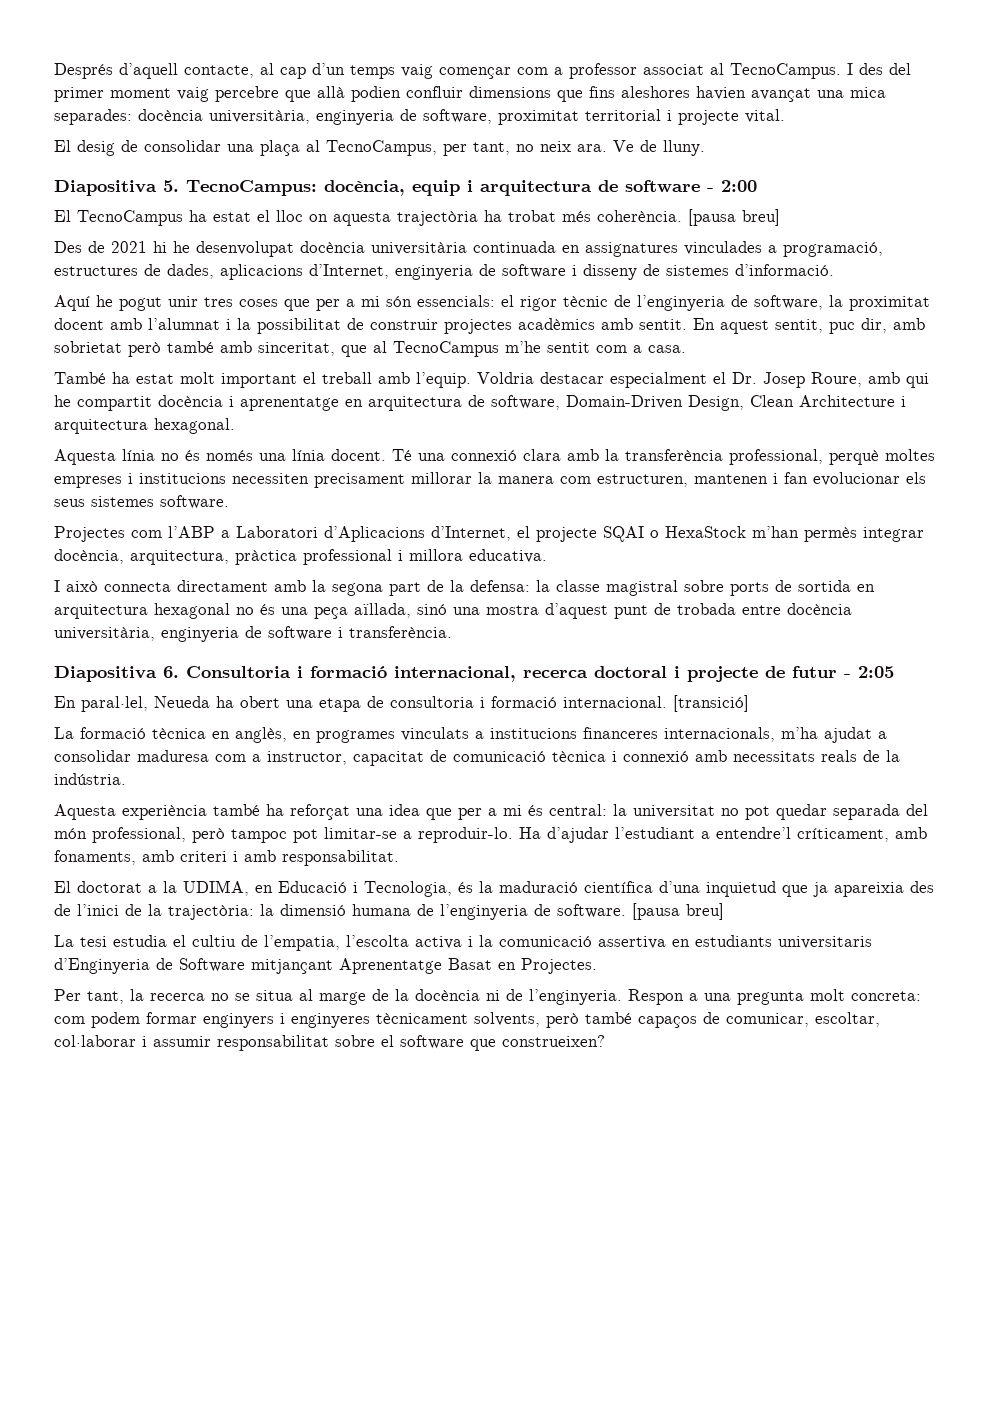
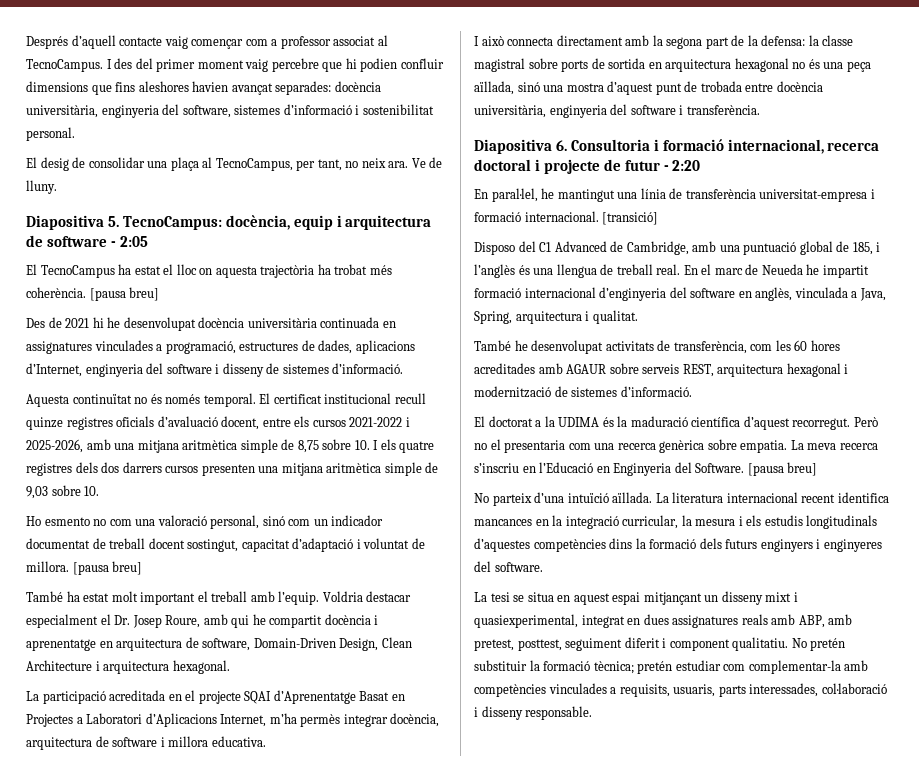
- Després d’aquell contacte, al cap d’un temps vaig començar com a professor associat al TecnoCampus.
+ Després d’aquell contacte vaig començar com a professor associat al TecnoCampus.
- I des del primer moment vaig percebre que allà podien confluir dimensions que fins aleshores havien avançat una mica separades: docència universitària, enginyeria de software, proximitat territorial i projecte vital.
+ I des del primer moment vaig percebre que hi podien confluir dimensions que fins aleshores havien avançat separades: docència universitària, enginyeria del software, sistemes d’informació i sostenibilitat personal.
- Diapositiva 5. TecnoCampus: docència, equip i arquitectura de software - 2:00
+ Diapositiva 5. TecnoCampus: docència, equip i arquitectura de software - 2:05
- Des de 2021 hi he desenvolupat docència universitària continuada en assignatures vinculades a programació, estructures de dades, aplicacions d’Internet, enginyeria de software i disseny de sistemes d’informació.
+ Des de 2021 hi he desenvolupat docència universitària continuada en assignatures vinculades a programació, estructures de dades, aplicacions d’Internet, enginyeria del software i disseny de sistemes d’informació.
- Aquí he pogut unir tres coses que per a mi són essencials: el rigor tècnic de l’enginyeria de software, la proximitat docent amb l’alumnat i la possibilitat de construir projectes acadèmics amb sentit. En aquest sentit, puc dir, amb sobrietat però també amb sinceritat, que al TecnoCampus m’he sentit com a casa.
+ Aquesta continuïtat no és només temporal. El certificat institucional recull quinze registres oficials d’avaluació docent, entre els cursos 2021-2022 i 2025-2026, amb una mitjana aritmètica simple de 8,75 sobre 10. I els quatre registres dels dos darrers cursos presenten una mitjana aritmètica simple de 9,03 sobre 10.
+ Ho esmento no com una valoració personal, sinó com un indicador documentat de treball docent sostingut, capacitat d’adaptació i voluntat de millora. [pausa breu]
- Aquesta línia no és només una línia docent. Té una connexió clara amb la transferència professional, perquè moltes empreses i institucions necessiten precisament millorar la manera com estructuren, mantenen i fan evolucionar els seus sistemes software.
- Projectes com l’ABP a Laboratori d’Aplicacions d’Internet, el projecte SQAI o HexaStock m’han permès integrar docència, arquitectura, pràctica professional i millora educativa.
+ La participació acreditada en el projecte SQAI d’Aprenentatge Basat en Projectes a Laboratori d’Aplicacions Internet, m’ha permès integrar docència, arquitectura de software i millora educativa.
- I això connecta directament amb la segona part de la defensa: la classe magistral sobre ports de sortida en arquitectura hexagonal no és una peça aïllada, sinó una mostra d’aquest punt de trobada entre docència universitària, enginyeria de software i transferència.
+ I això connecta directament amb la segona part de la defensa: la classe magistral sobre ports de sortida en arquitectura hexagonal no és una peça aïllada, sinó una mostra d’aquest punt de trobada entre docència universitària, enginyeria del software i transferència.
- Diapositiva 6. Consultoria i formació internacional, recerca doctoral i projecte de futur - 2:05
+ Diapositiva 6. Consultoria i formació internacional, recerca doctoral i projecte de futur - 2:20
- En paral·lel, Neueda ha obert una etapa de consultoria i formació internacional. [transició]
- La formació tècnica en anglès, en programes vinculats a institucions financeres internacionals, m’ha ajudat a consolidar maduresa com a instructor, capacitat de comunicació tècnica i connexió amb necessitats reals de la indústria.
- Aquesta experiència també ha reforçat una idea que per a mi és central: la universitat no pot quedar separada del món professional, però tampoc pot limitar-se a reproduir-lo. Ha d’ajudar l’estudiant a entendre’l críticament, amb fonaments, amb criteri i amb responsabilitat.
- El doctorat a la UDIMA, en Educació i Tecnologia, és la maduració científica d’una inquietud que ja apareixia des de l’inici de la trajectòria: la dimensió humana de l’enginyeria de software. [pausa breu]
- La tesi estudia el cultiu de l’empatia, l’escolta activa i la comunicació assertiva en estudiants universitaris d’Enginyeria de Software mitjançant Aprenentatge Basat en Projectes.
- Per tant, la recerca no se situa al marge de la docència ni de l’enginyeria. Respon a una pregunta molt concreta: com podem formar enginyers i enginyeres tècnicament solvents, però també capaços de comunicar, escoltar, col·laborar i assumir responsabilitat sobre el software que construeixen?
+ En paral·lel, he mantingut una línia de transferència universitat-empresa i formació internacional. [transició]
+ Disposo del C1 Advanced de Cambridge, amb una puntuació global de 185, i l’anglès és una llengua de treball real. En el marc de Neueda he impartit formació internacional d’enginyeria del software en anglès, vinculada a Java, Spring, arquitectura i qualitat.
+ També he desenvolupat activitats de transferència, com les 60 hores acreditades amb AGAUR sobre serveis REST, arquitectura hexagonal i modernització de sistemes d’informació.
+ El doctorat a la UDIMA és la maduració científica d’aquest recorregut. Però no el presentaria com una recerca genèrica sobre empatia. La meva recerca s’inscriu en l’Educació en Enginyeria del Software. [pausa breu]
+ No parteix d’una intuïció aïllada. La literatura internacional recent identifica mancances en la integració curricular, la mesura i els estudis longitudinals d’aquestes competències dins la formació dels futurs enginyers i enginyeres del software.
+ La tesi se situa en aquest espai mitjançant un disseny mixt i quasiexperimental, integrat en dues assignatures reals amb ABP, amb pretest, posttest, seguiment diferit i component qualitatiu. No pretén substituir la formació tècnica; pretén estudiar com complementar-la amb competències vinculades a requisits, usuaris, parts interessades, col·laboració i disseny responsable.

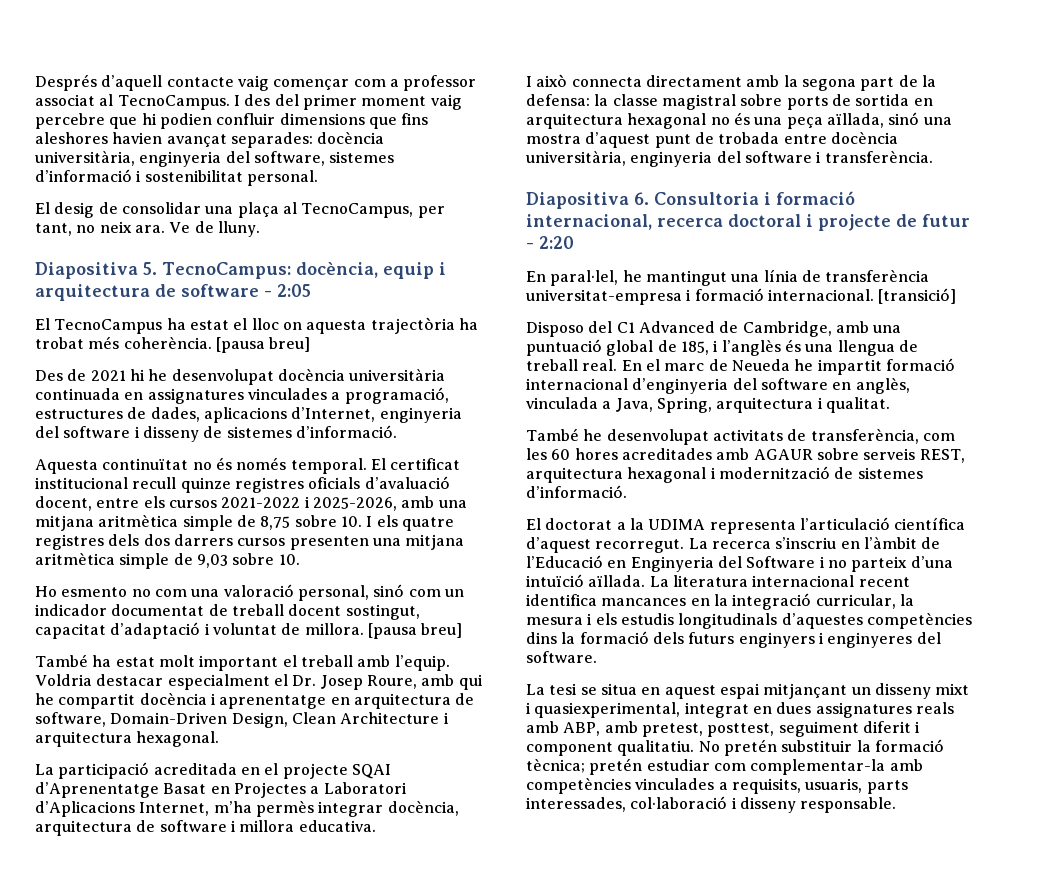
- El doctorat a la UDIMA és la maduració científica d’aquest recorregut. Però no el presentaria com una recerca genèrica sobre empatia. La meva recerca s’inscriu en l’Educació en Enginyeria del Software. [pausa breu]
- No parteix d’una intuïció aïllada.
+ El doctorat a la UDIMA representa l’articulació científica d’aquest recorregut. La recerca s’inscriu en l’àmbit de l’Educació en Enginyeria del Software i no parteix d’una intuïció aïllada.

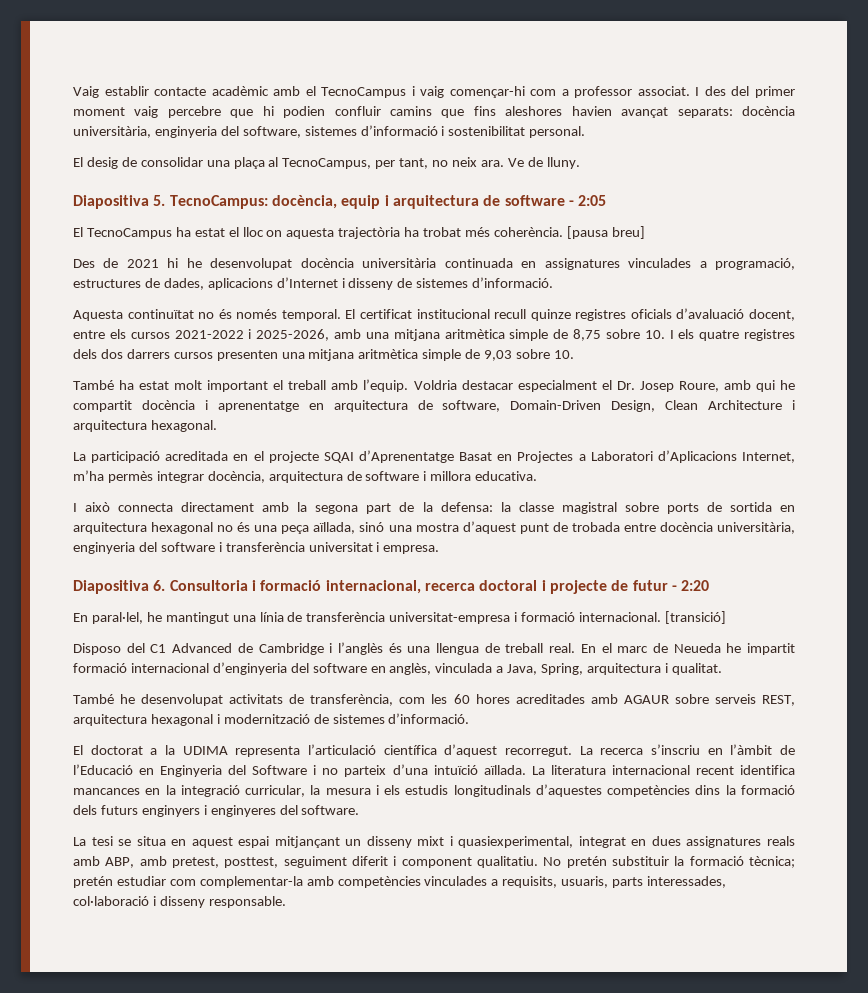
- Després d’aquell contacte vaig començar com a professor associat al TecnoCampus.
+ Vaig establir contacte acadèmic amb el TecnoCampus i vaig començar-hi com a professor associat.
- I des del primer moment vaig percebre que hi podien confluir dimensions que fins aleshores havien avançat separades: docència universitària, enginyeria del software, sistemes d’informació i sostenibilitat personal.
+ I des del primer moment vaig percebre que hi podien confluir camins que fins aleshores havien avançat separats: docència universitària, enginyeria del software, sistemes d’informació i sostenibilitat personal.
- Des de 2021 hi he desenvolupat docència universitària continuada en assignatures vinculades a programació, estructures de dades, aplicacions d’Internet, enginyeria del software i disseny de sistemes d’informació.
+ Des de 2021 hi he desenvolupat docència universitària continuada en assignatures vinculades a programació, estructures de dades, aplicacions d’Internet i disseny de sistemes d’informació.
- Ho esmento no com una valoració personal, sinó com un indicador documentat de treball docent sostingut, capacitat d’adaptació i voluntat de millora. [pausa breu]
- I això connecta directament amb la segona part de la defensa: la classe magistral sobre ports de sortida en arquitectura hexagonal no és una peça aïllada, sinó una mostra d’aquest punt de trobada entre docència universitària, enginyeria del software i transferència.
+ I això connecta directament amb la segona part de la defensa: la classe magistral sobre ports de sortida en arquitectura hexagonal no és una peça aïllada, sinó una mostra d’aquest punt de trobada entre docència universitària, enginyeria del software i transferència universitat i empresa.
- Disposo del C1 Advanced de Cambridge, amb una puntuació global de 185, i l’anglès és una llengua de treball real.
+ Disposo del C1 Advanced de Cambridge i l’anglès és una llengua de treball real.

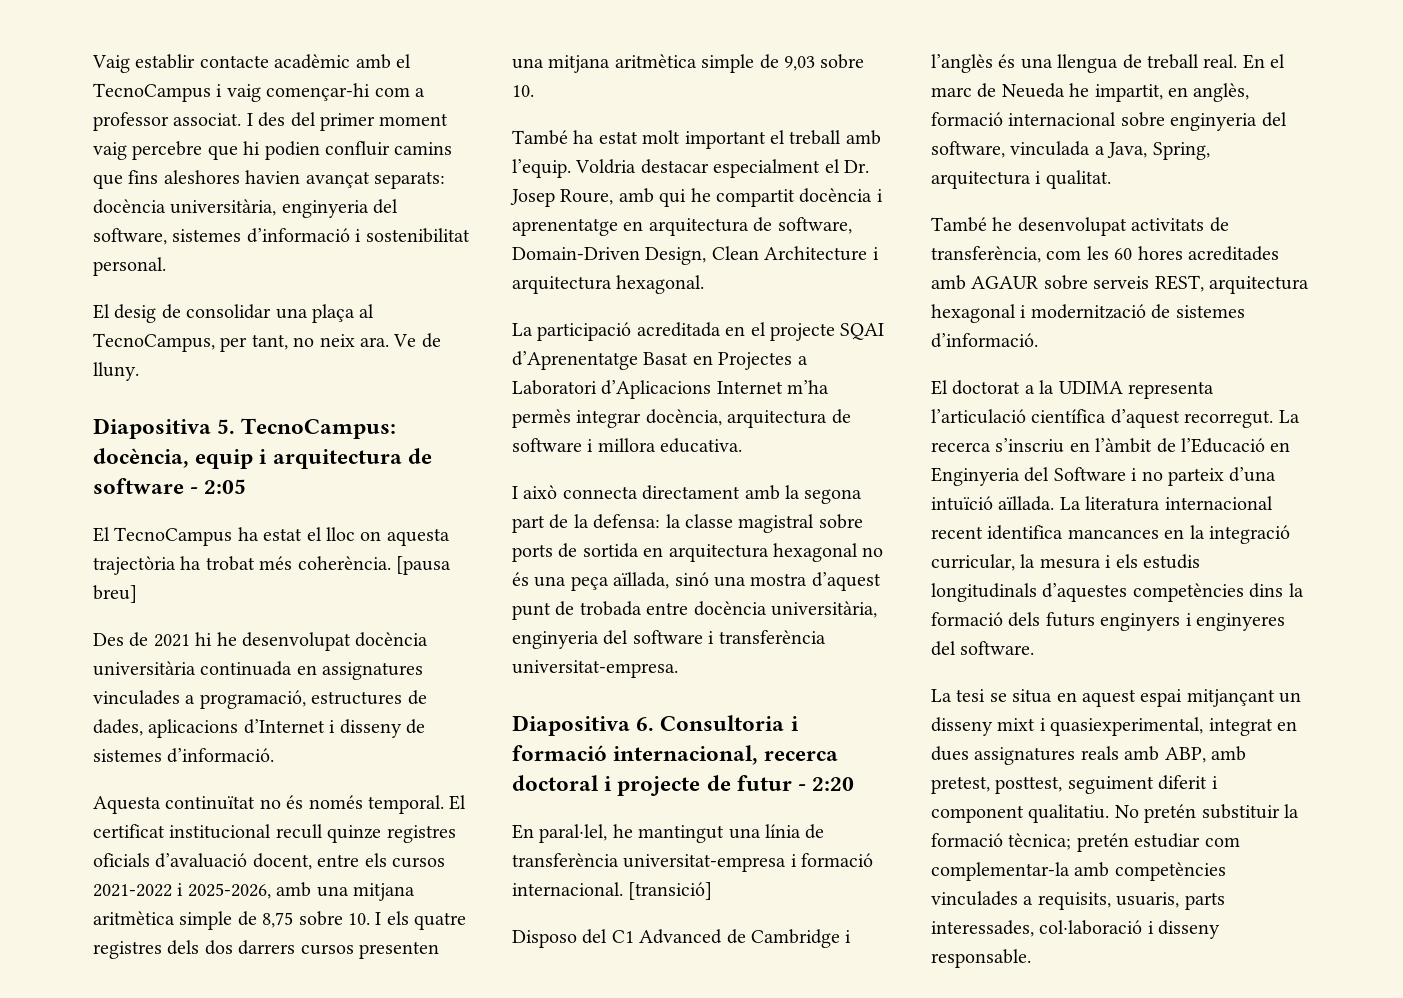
- La participació acreditada en el projecte SQAI d’Aprenentatge Basat en Projectes a Laboratori d’Aplicacions Internet, m’ha permès integrar docència, arquitectura de software i millora educativa.
+ La participació acreditada en el projecte SQAI d’Aprenentatge Basat en Projectes a Laboratori d’Aplicacions Internet m’ha permès integrar docència, arquitectura de software i millora educativa.
- I això connecta directament amb la segona part de la defensa: la classe magistral sobre ports de sortida en arquitectura hexagonal no és una peça aïllada, sinó una mostra d’aquest punt de trobada entre docència universitària, enginyeria del software i transferència universitat i empresa.
+ I això connecta directament amb la segona part de la defensa: la classe magistral sobre ports de sortida en arquitectura hexagonal no és una peça aïllada, sinó una mostra d’aquest punt de trobada entre docència universitària, enginyeria del software i transferència universitat-empresa.
- En el marc de Neueda he impartit formació internacional d’enginyeria del software en anglès, vinculada a Java, Spring, arquitectura i qualitat.
+ En el marc de Neueda he impartit, en anglès, formació internacional sobre enginyeria del software, vinculada a Java, Spring, arquitectura i qualitat.

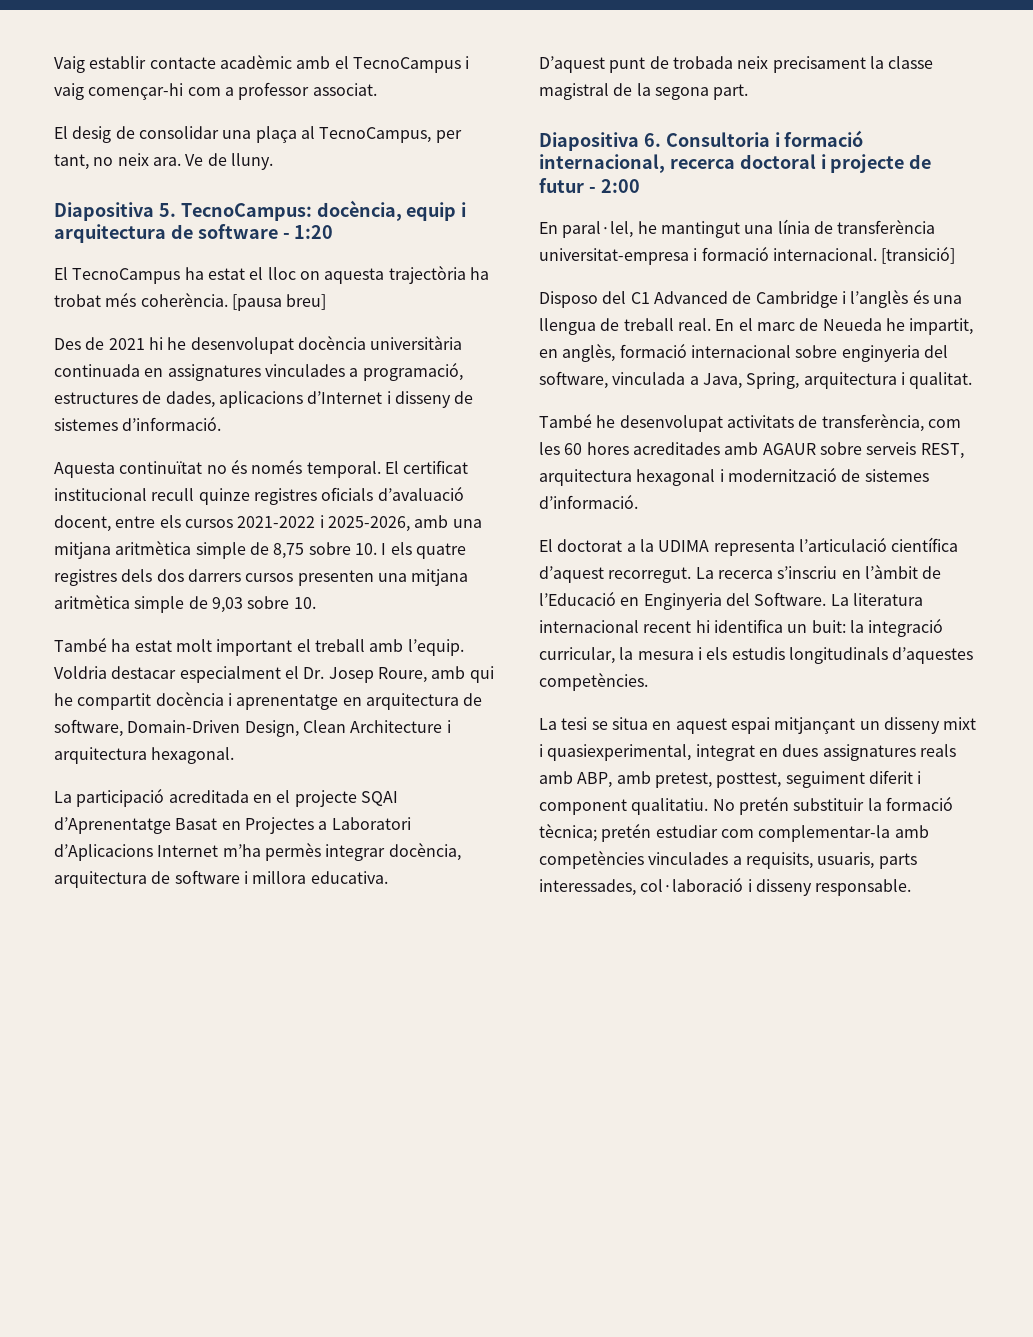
- I des del primer moment vaig percebre que hi podien confluir camins que fins aleshores havien avançat separats: docència universitària, enginyeria del software, sistemes d’informació i sostenibilitat personal.
- Diapositiva 5. TecnoCampus: docència, equip i arquitectura de software - 2:05
+ Diapositiva 5. TecnoCampus: docència, equip i arquitectura de software - 1:20
- I això connecta directament amb la segona part de la defensa: la classe magistral sobre ports de sortida en arquitectura hexagonal no és una peça aïllada, sinó una mostra d’aquest punt de trobada entre docència universitària, enginyeria del software i transferència universitat-empresa.
+ D’aquest punt de trobada neix precisament la classe magistral de la segona part.
- Diapositiva 6. Consultoria i formació internacional, recerca doctoral i projecte de futur - 2:20
+ Diapositiva 6. Consultoria i formació internacional, recerca doctoral i projecte de futur - 2:00
- La recerca s’inscriu en l’àmbit de l’Educació en Enginyeria del Software i no parteix d’una intuïció aïllada. La literatura internacional recent identifica mancances en la integració curricular, la mesura i els estudis longitudinals d’aquestes competències dins la formació dels futurs enginyers i enginyeres del software.
+ La recerca s’inscriu en l’àmbit de l’Educació en Enginyeria del Software. La literatura internacional recent hi identifica un buit: la integració curricular, la mesura i els estudis longitudinals d’aquestes competències.

